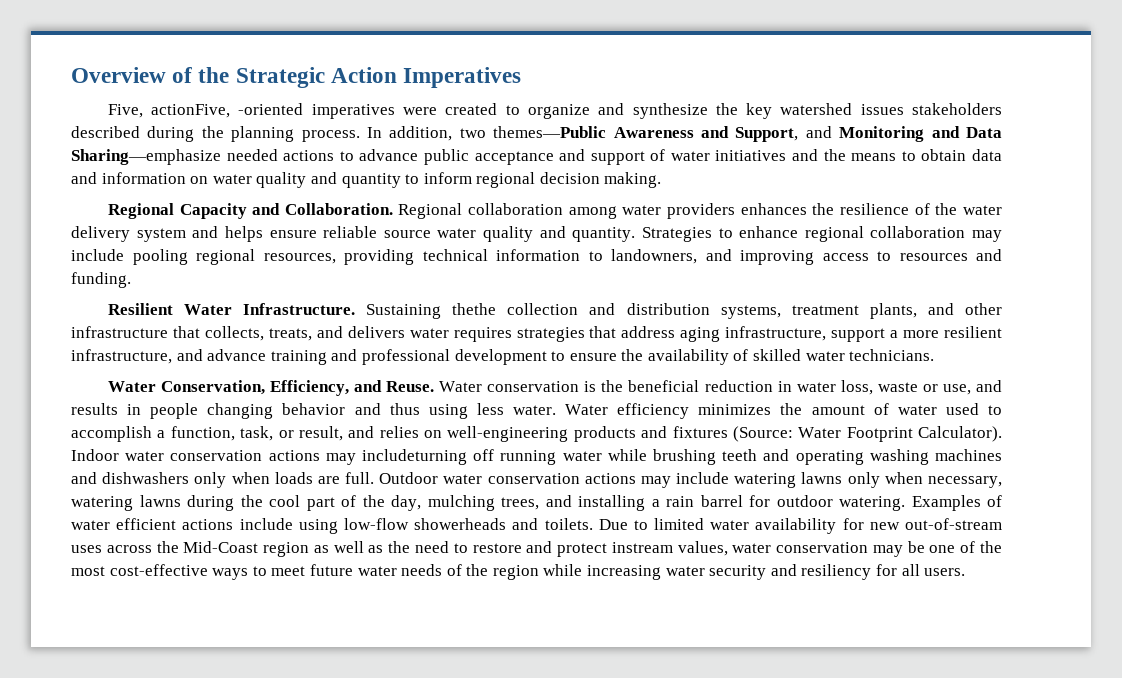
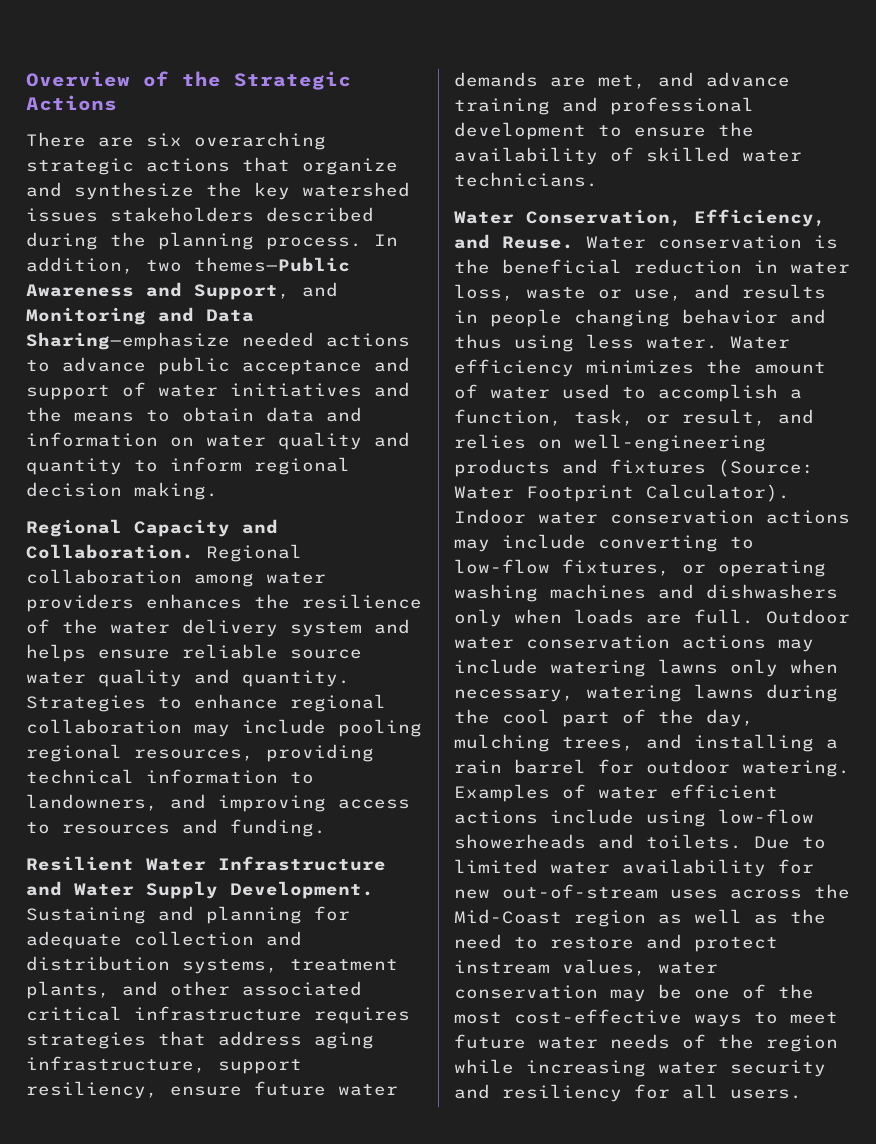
- Overview of the Strategic Action Imperatives
- Five, actionFive, -oriented imperatives were created to organize and synthesize the key watershed issues stakeholders described during the planning process.
+ Overview of the Strategic Actions
+ There are six overarching strategic actions that organize and synthesize the key watershed issues stakeholders described during the planning process.
- Resilient Water Infrastructure. Sustaining thethe collection and distribution systems, treatment plants, and other infrastructure that collects, treats, and delivers water requires strategies that address aging infrastructure, support a more resilient infrastructure, and advance training and professional development to ensure the availability of skilled water technicians.
+ Resilient Water Infrastructure and Water Supply Development. Sustaining and planning for adequate collection and distribution systems, treatment plants, and other associated critical infrastructure requires strategies that address aging infrastructure, support resiliency, ensure future water demands are met, and advance training and professional development to ensure the availability of skilled water technicians.
- Indoor water conservation actions may includeturning off running water while brushing teeth and operating washing machines and dishwashers only when loads are full.
+ Indoor water conservation actions may include converting to low-flow fixtures, or operating washing machines and dishwashers only when loads are full.

